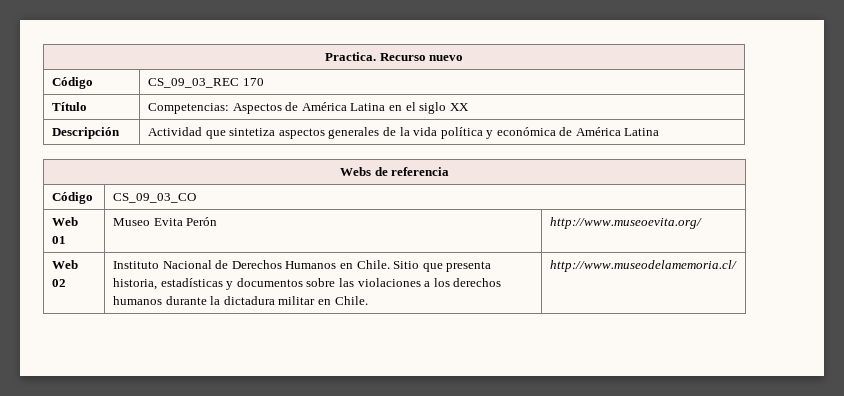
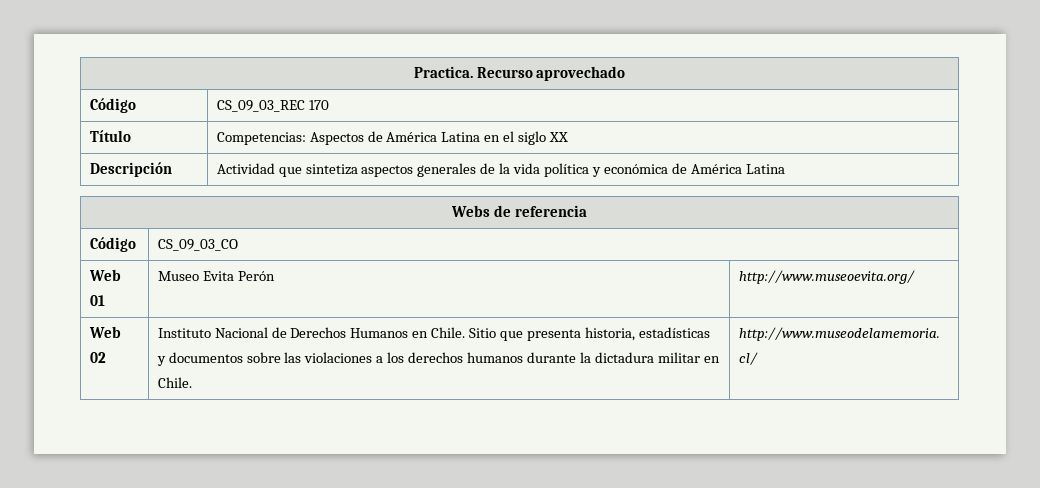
- Practica. Recurso nuevo
+ Practica. Recurso aprovechado

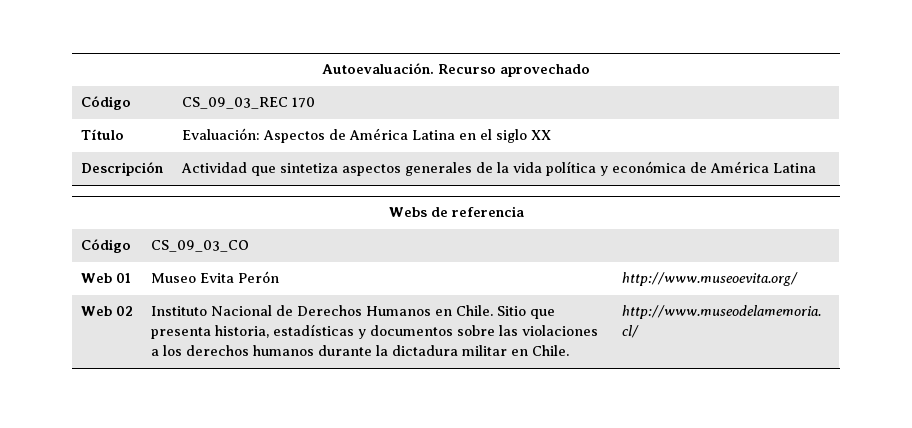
- Practica. Recurso aprovechado
+ Autoevaluación. Recurso aprovechado
- Título | Competencias: Aspectos de América Latina en el siglo XX
+ Título | Evaluación: Aspectos de América Latina en el siglo XX

